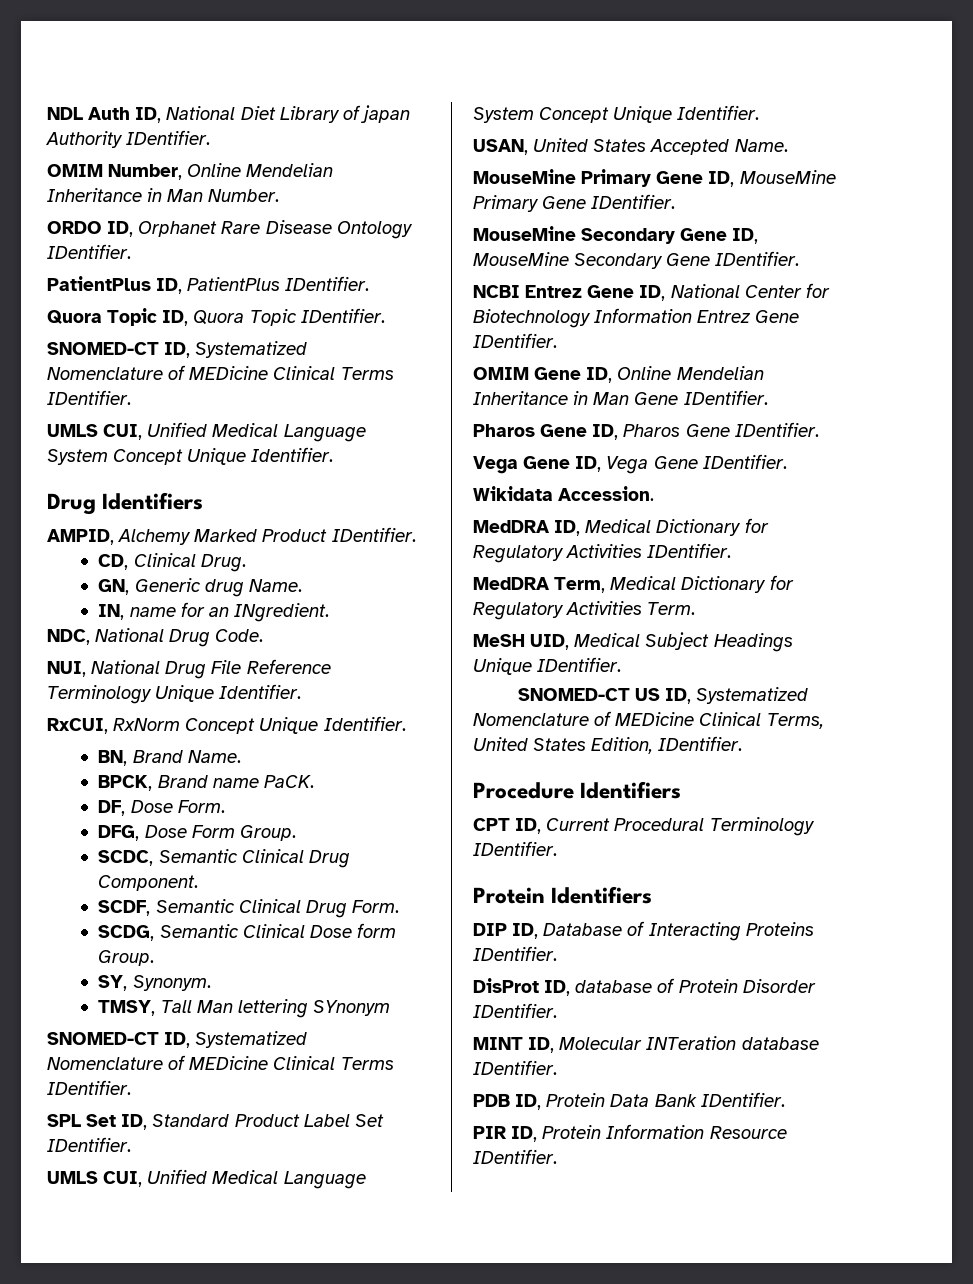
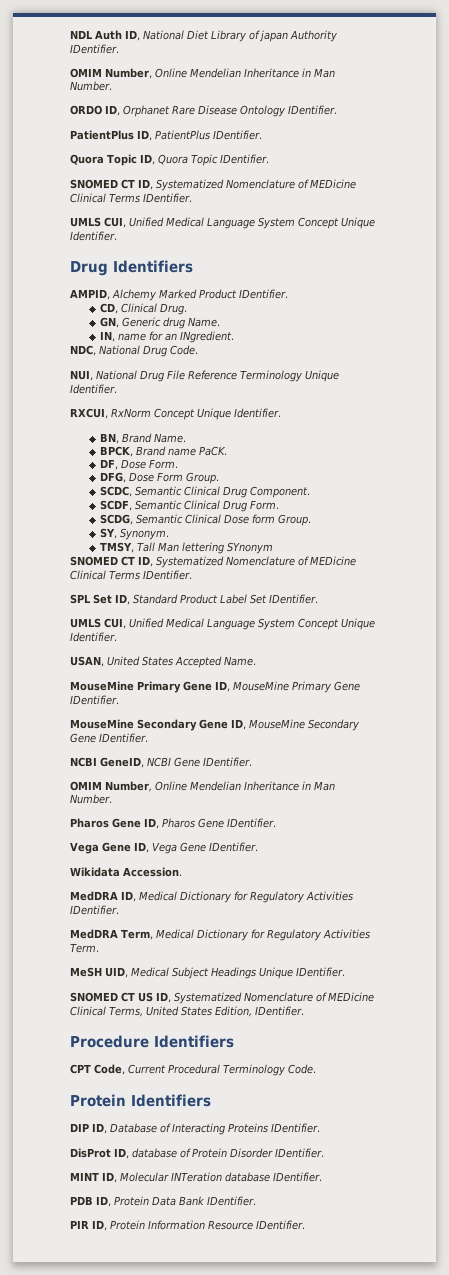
  Quora Topic ID, Quora Topic IDentifier.
- SNOMED-CT ID, Systematized Nomenclature of MEDicine Clinical Terms IDentifier.
+ SNOMED CT ID, Systematized Nomenclature of MEDicine Clinical Terms IDentifier.
- RxCUI, RxNorm Concept Unique Identifier.
+ RXCUI, RxNorm Concept Unique Identifier.
  TMSY, Tall Man lettering SYnonym
- SNOMED-CT ID, Systematized Nomenclature of MEDicine Clinical Terms IDentifier.
+ SNOMED CT ID, Systematized Nomenclature of MEDicine Clinical Terms IDentifier.
- NCBI Entrez Gene ID, National Center for Biotechnology Information Entrez Gene IDentifier.
- OMIM Gene ID, Online Mendelian Inheritance in Man Gene IDentifier.
+ NCBI GeneID, NCBI Gene IDentifier.
+ OMIM Number, Online Mendelian Inheritance in Man Number.
- SNOMED-CT US ID, Systematized Nomenclature of MEDicine Clinical Terms, United States Edition, IDentifier.
+ SNOMED CT US ID, Systematized Nomenclature of MEDicine Clinical Terms, United States Edition, IDentifier.
- CPT ID, Current Procedural Terminology IDentifier.
+ CPT Code, Current Procedural Terminology Code.

